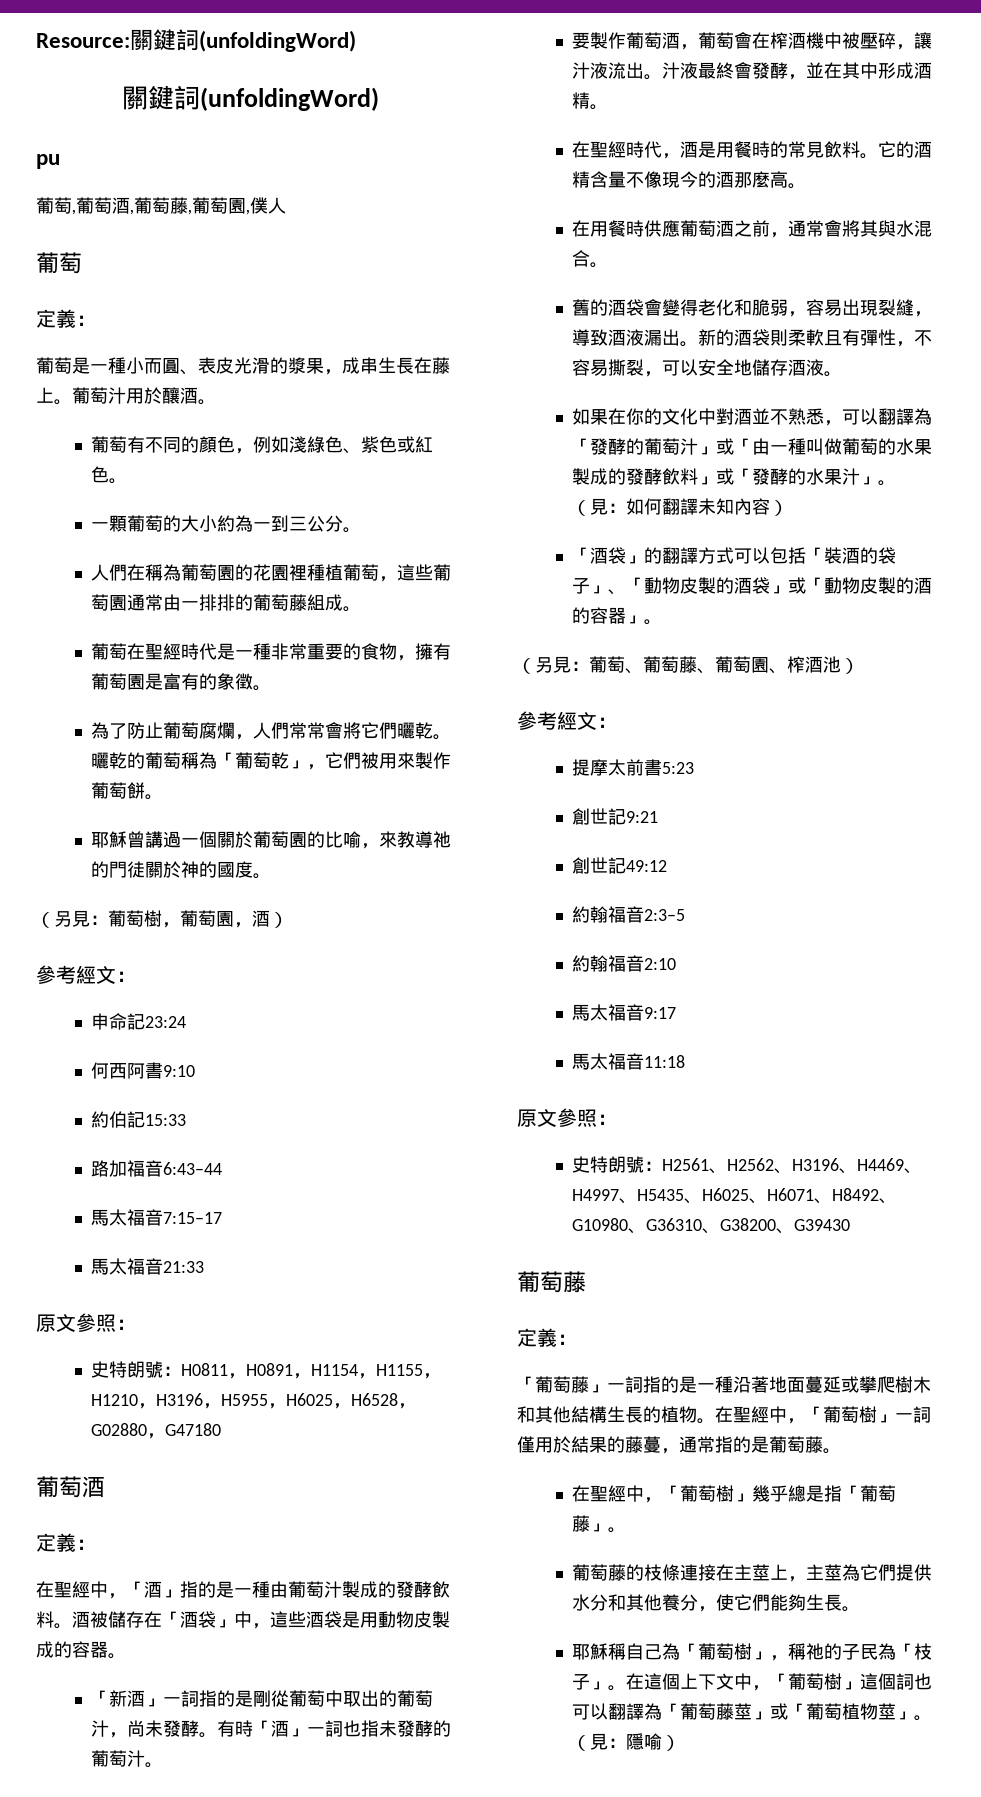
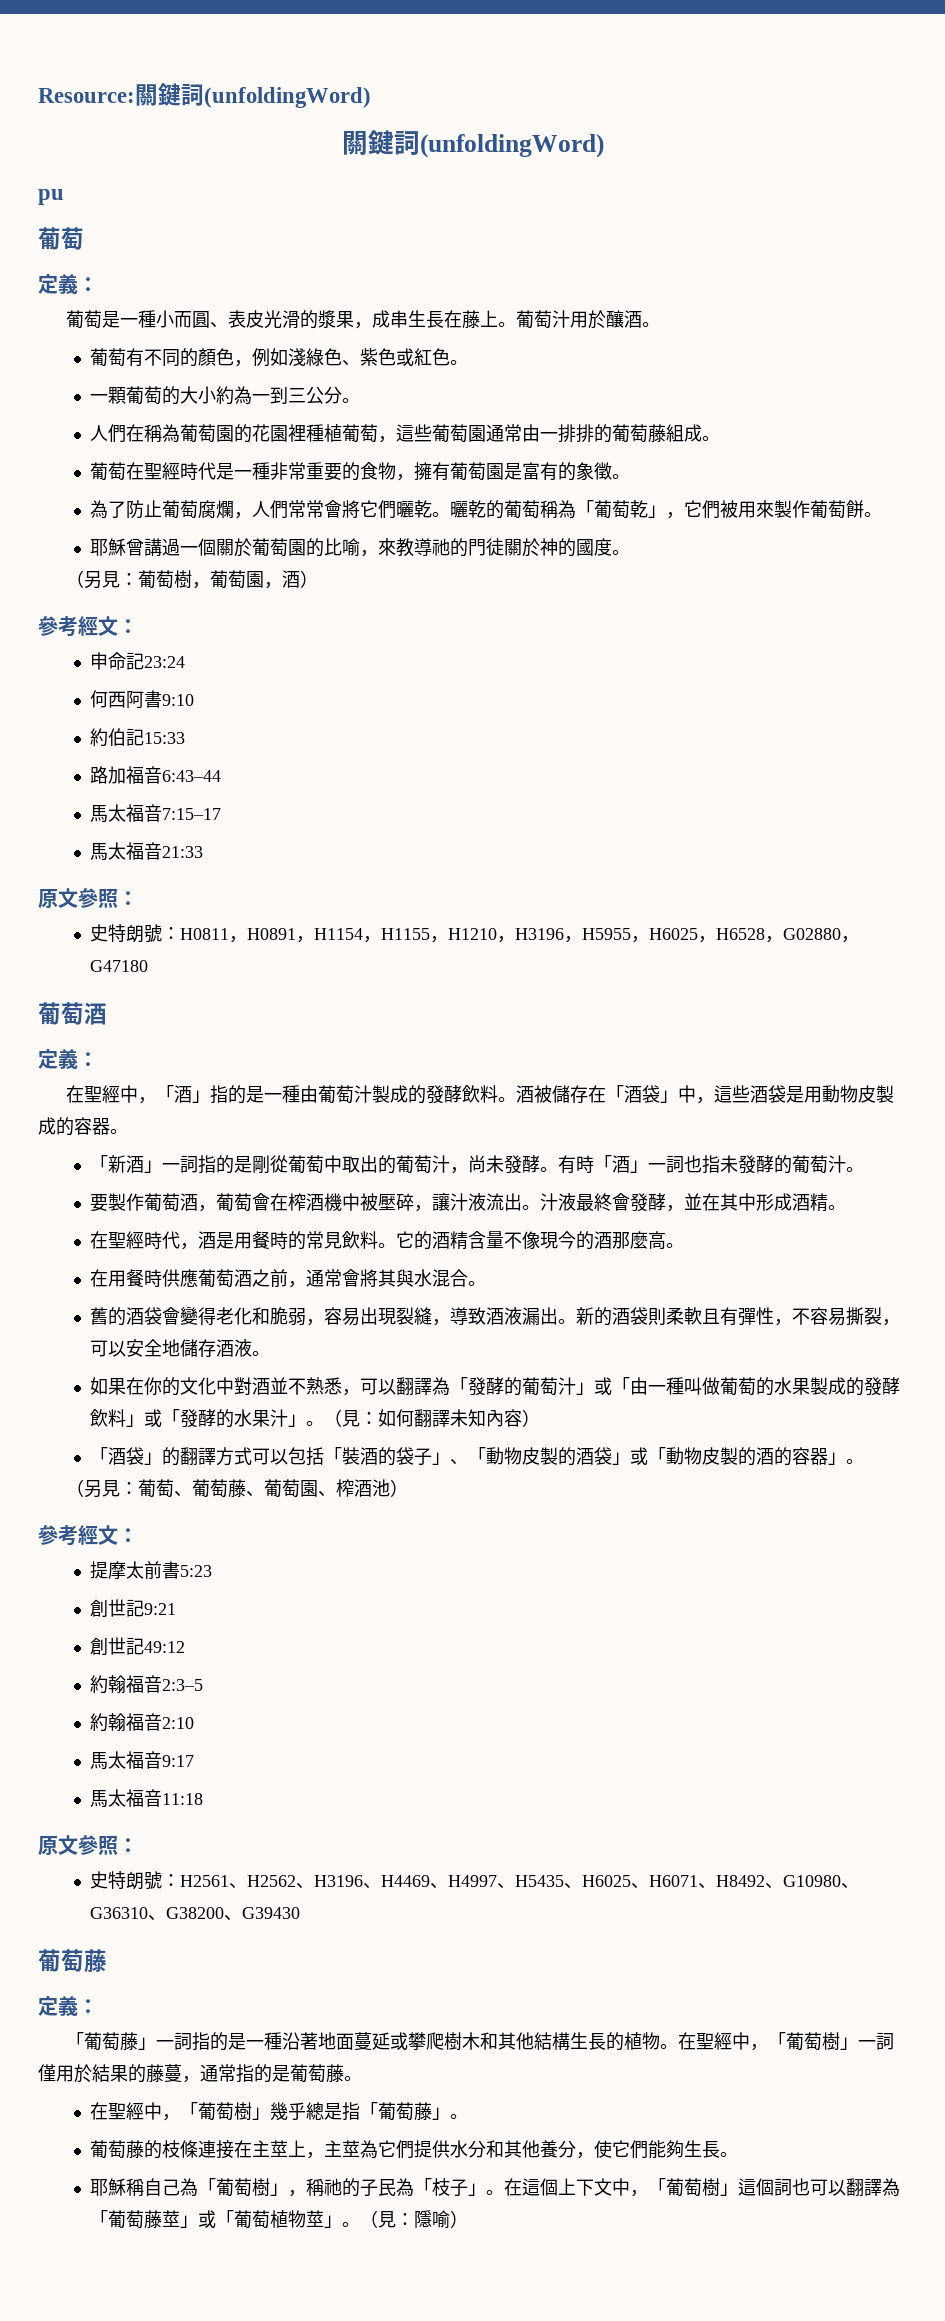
- 葡萄,葡萄酒,葡萄藤,葡萄園,僕人

